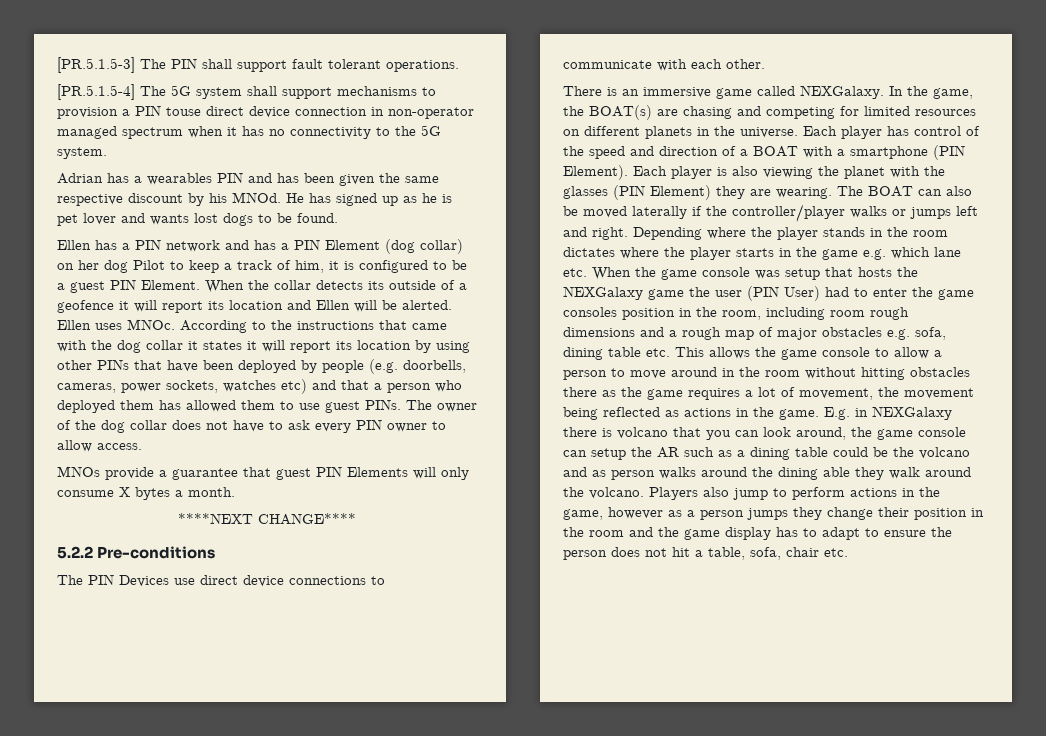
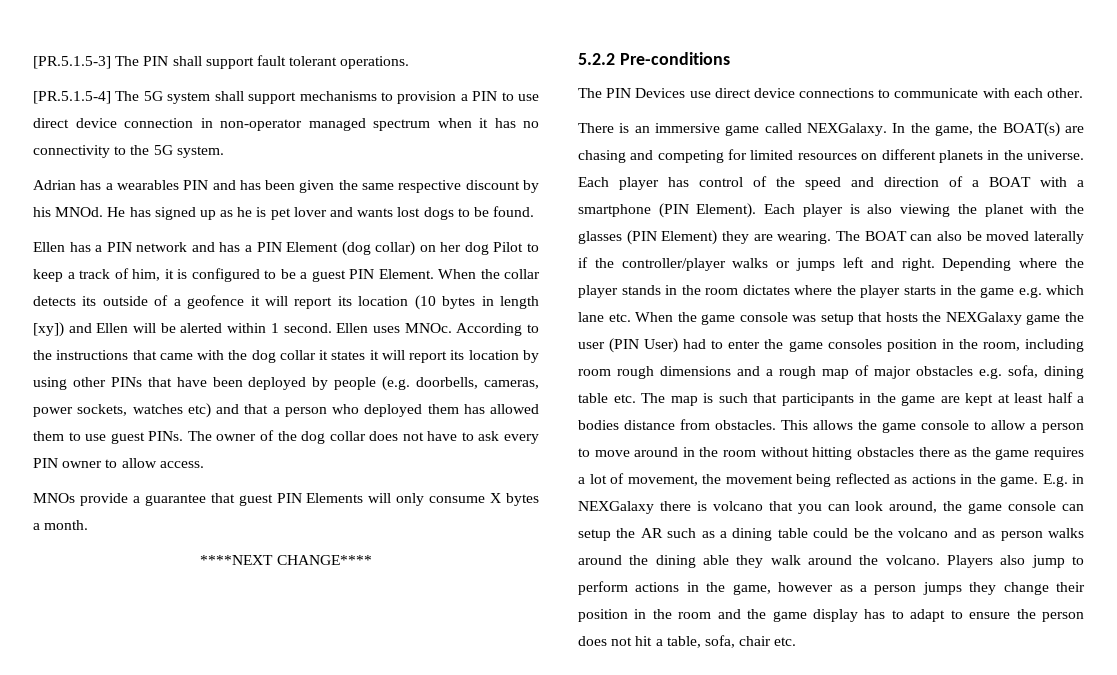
- [PR.5.1.5-4] The 5G system shall support mechanisms to provision a PIN touse direct device connection in non-operator managed spectrum when it has no connectivity to the 5G system.
+ [PR.5.1.5-4] The 5G system shall support mechanisms to provision a PIN to use direct device connection in non-operator managed spectrum when it has no connectivity to the 5G system.
- When the collar detects its outside of a geofence it will report its location and Ellen will be alerted.
+ When the collar detects its outside of a geofence it will report its location (10 bytes in length [xy]) and Ellen will be alerted within 1 second.
- Depending where the player stands in the room dictates where the player starts in the game e.g. which lane etc. When the game console was setup that hosts the NEXGalaxy game the user (PIN User) had to enter the game consoles position in the room, including room rough dimensions and a rough map of major obstacles e.g. sofa, dining table etc. This allows the game console to allow a person to move around in the room without hitting obstacles there as the game requires a lot of movement, the movement being reflected as actions in the game.
+ Depending where the player stands in the room dictates where the player starts in the game e.g. which lane etc. When the game console was setup that hosts the NEXGalaxy game the user (PIN User) had to enter the game consoles position in the room, including room rough dimensions and a rough map of major obstacles e.g. sofa, dining table etc. The map is such that participants in the game are kept at least half a bodies distance from obstacles. This allows the game console to allow a person to move around in the room without hitting obstacles there as the game requires a lot of movement, the movement being reflected as actions in the game.

